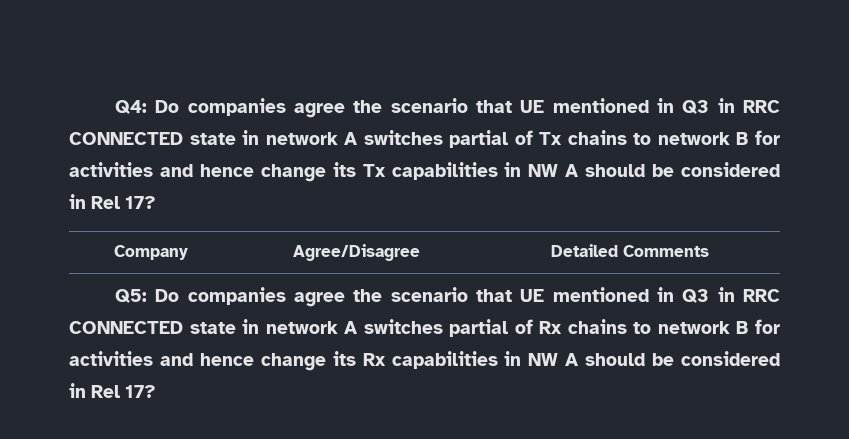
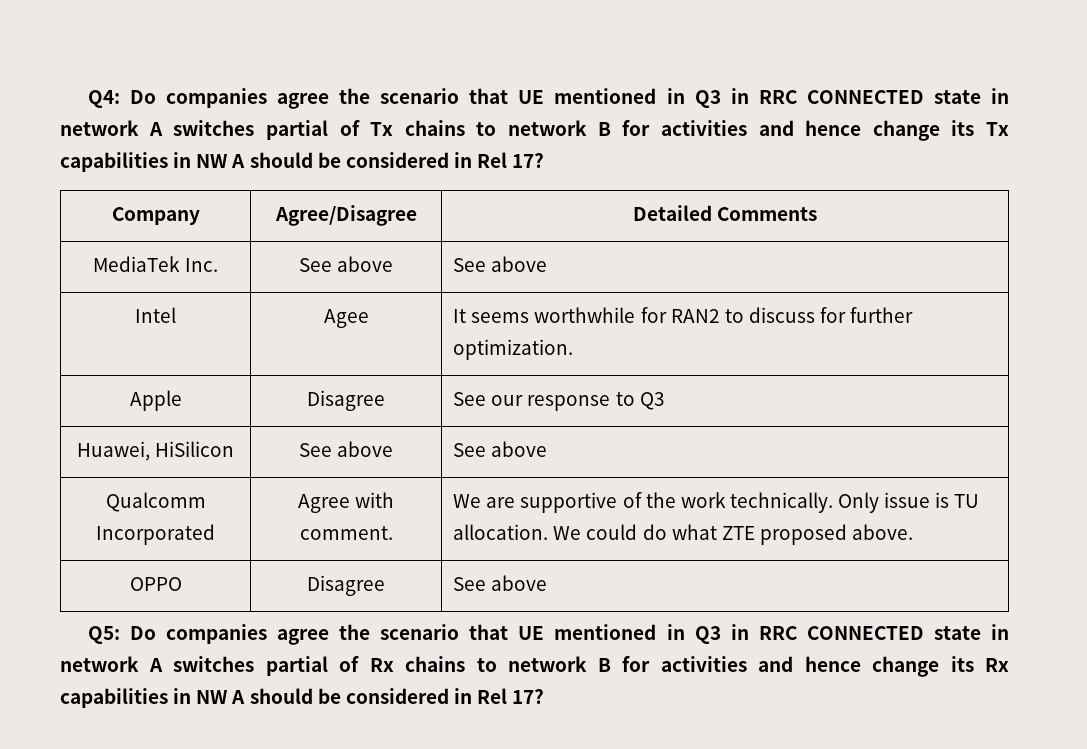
+ MediaTek Inc. | See above | See above
+ Intel | Agee | It seems worthwhile for RAN2 to discuss for further optimization.
+ Apple | Disagree | See our response to Q3
+ Huawei, HiSilicon | See above | See above
+ Qualcomm Incorporated | Agree with comment. | We are supportive of the work technically. Only issue is TU allocation. We could do what ZTE proposed above.
+ OPPO | Disagree | See above

